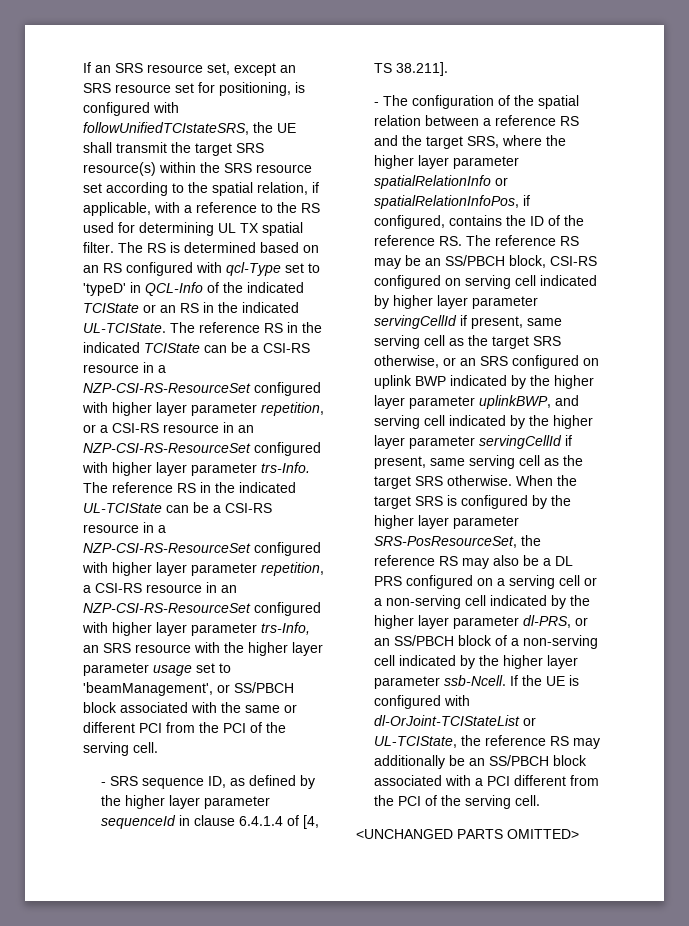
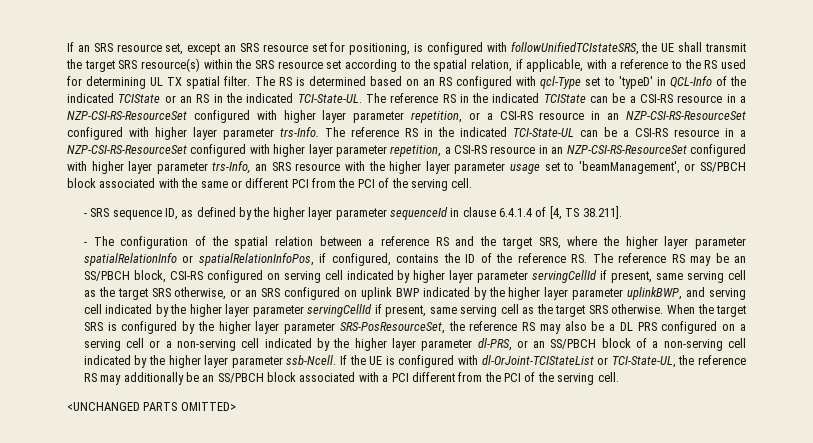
- The RS is determined based on an RS configured with qcl-Type set to 'typeD' in QCL-Info of the indicated TCIState or an RS in the indicated UL-TCIState.
+ The RS is determined based on an RS configured with qcl-Type set to 'typeD' in QCL-Info of the indicated TCIState or an RS in the indicated TCI-State-UL.
- The reference RS in the indicated UL-TCIState can be a CSI-RS resource in a NZP-CSI-RS-ResourceSet configured with higher layer parameter repetition, a CSI-RS resource in an NZP-CSI-RS-ResourceSet configured with higher layer parameter trs-Info, an SRS resource with the higher layer parameter usage set to 'beamManagement', or SS/PBCH block associated with the same or different PCI from the PCI of the serving cell.
+ The reference RS in the indicated TCI-State-UL can be a CSI-RS resource in a NZP-CSI-RS-ResourceSet configured with higher layer parameter repetition, a CSI-RS resource in an NZP-CSI-RS-ResourceSet configured with higher layer parameter trs-Info, an SRS resource with the higher layer parameter usage set to 'beamManagement', or SS/PBCH block associated with the same or different PCI from the PCI of the serving cell.
- If the UE is configured with dl-OrJoint-TCIStateList or UL-TCIState, the reference RS may additionally be an SS/PBCH block associated with a PCI different from the PCI of the serving cell.
+ If the UE is configured with dl-OrJoint-TCIStateList or TCI-State-UL, the reference RS may additionally be an SS/PBCH block associated with a PCI different from the PCI of the serving cell.

